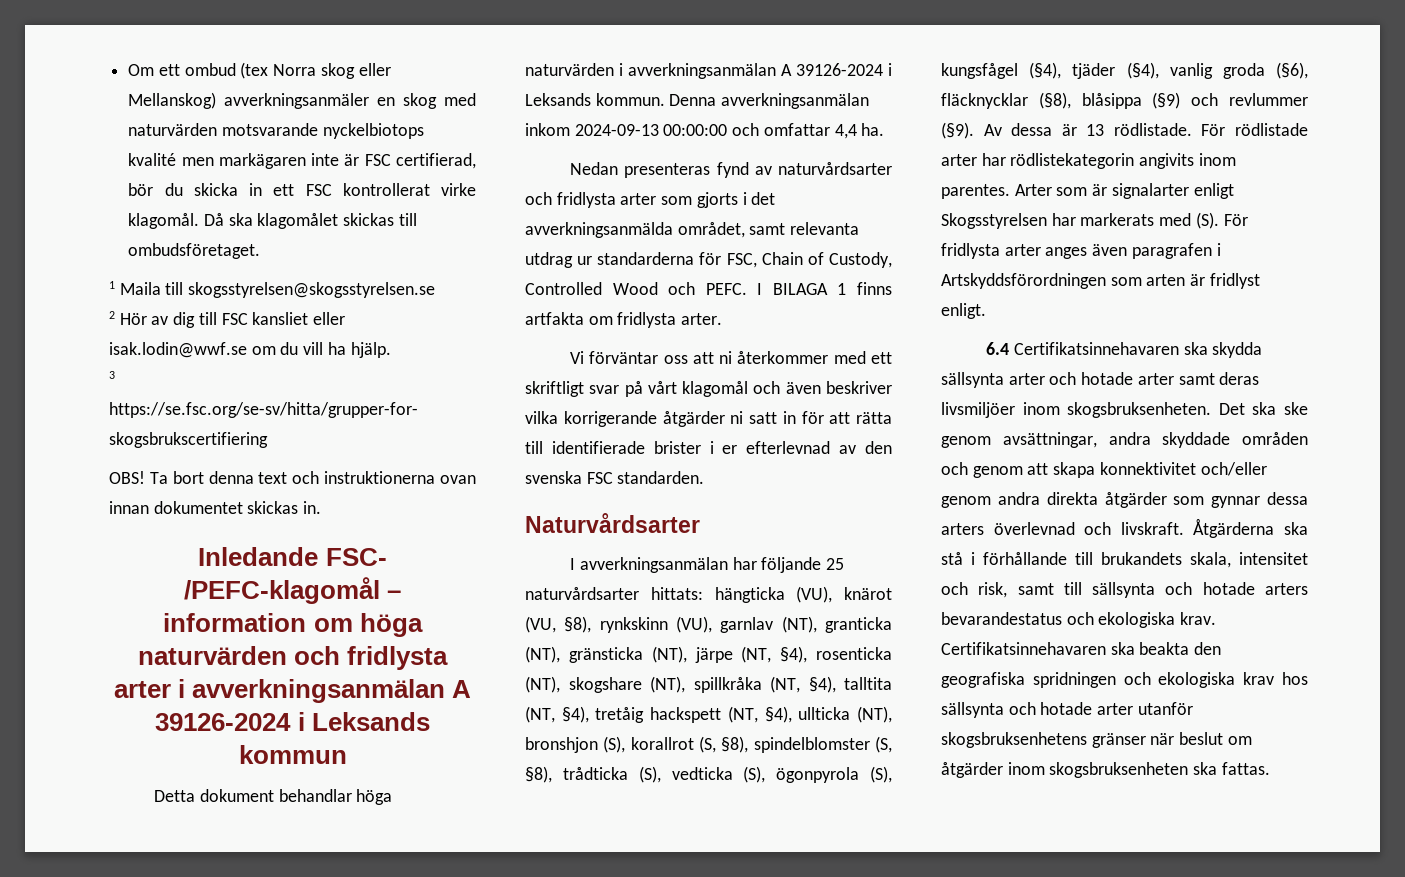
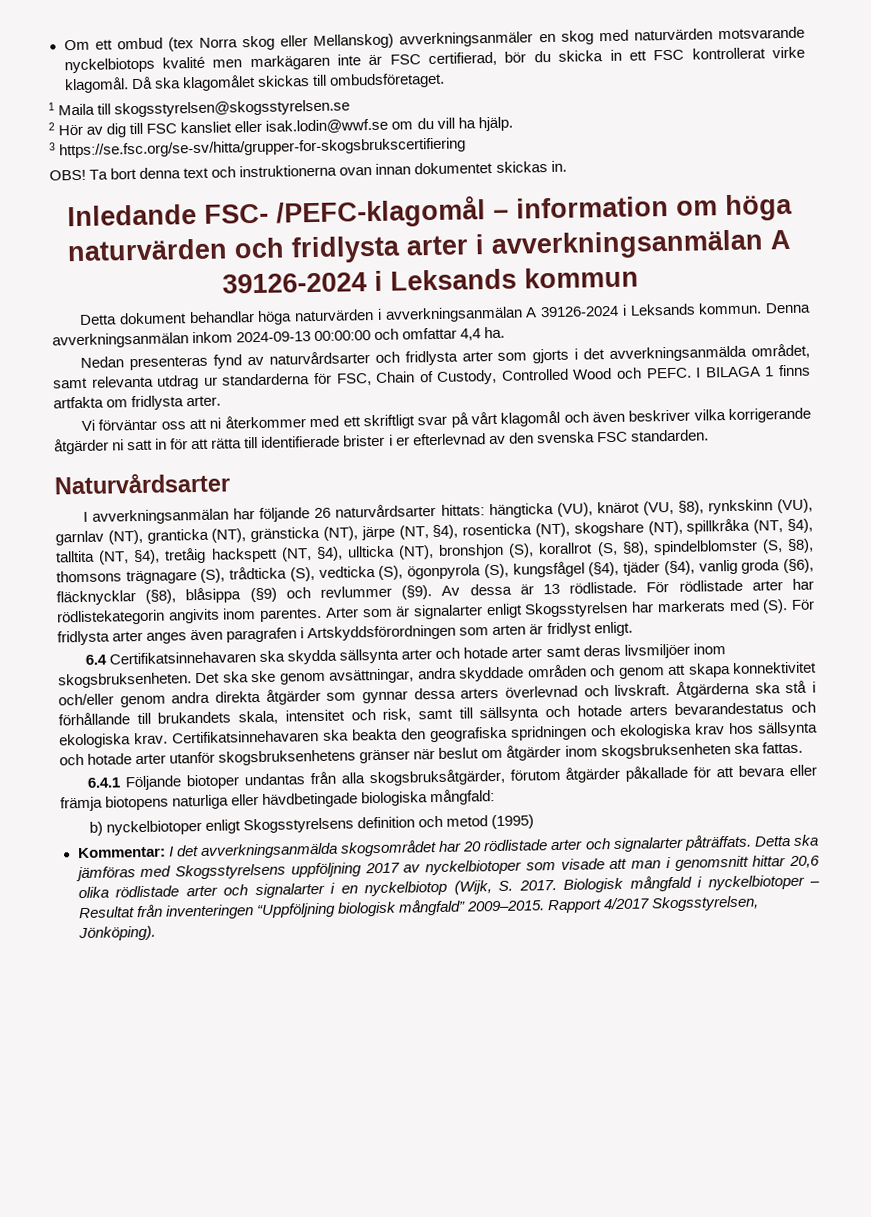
- I avverkningsanmälan har följande 25 naturvårdsarter hittats:
+ I avverkningsanmälan har följande 26 naturvårdsarter hittats:
- hängticka (VU), knärot (VU, §8), rynkskinn (VU), garnlav (NT), granticka (NT), gränsticka (NT), järpe (NT, §4), rosenticka (NT), skogshare (NT), spillkråka (NT, §4), talltita (NT, §4), tretåig hackspett (NT, §4), ullticka (NT), bronshjon (S), korallrot (S, §8), spindelblomster (S, §8), trådticka (S), vedticka (S), ögonpyrola (S), kungsfågel (§4), tjäder (§4), vanlig groda (§6), fläcknycklar (§8), blåsippa (§9) och revlummer (§9).
+ hängticka (VU), knärot (VU, §8), rynkskinn (VU), garnlav (NT), granticka (NT), gränsticka (NT), järpe (NT, §4), rosenticka (NT), skogshare (NT), spillkråka (NT, §4), talltita (NT, §4), tretåig hackspett (NT, §4), ullticka (NT), bronshjon (S), korallrot (S, §8), spindelblomster (S, §8), thomsons trägnagare (S), trådticka (S), vedticka (S), ögonpyrola (S), kungsfågel (§4), tjäder (§4), vanlig groda (§6), fläcknycklar (§8), blåsippa (§9) och revlummer (§9).
+ 6.4.1 Följande biotoper undantas från alla skogsbruksåtgärder, förutom åtgärder påkallade för att bevara eller främja biotopens naturliga eller hävdbetingade biologiska mångfald:
+ b) nyckelbiotoper enligt Skogsstyrelsens definition och metod (1995)
+ Kommentar: I det avverkningsanmälda skogsområdet har 20 rödlistade arter och signalarter påträffats. Detta ska jämföras med Skogsstyrelsens uppföljning 2017 av nyckelbiotoper som visade att man i genomsnitt hittar 20,6 olika rödlistade arter och signalarter i en nyckelbiotop (Wijk, S. 2017. Biologisk mångfald i nyckelbiotoper – Resultat från inventeringen “Uppföljning biologisk mångfald” 2009–2015. Rapport 4/2017 Skogsstyrelsen, Jönköping).

